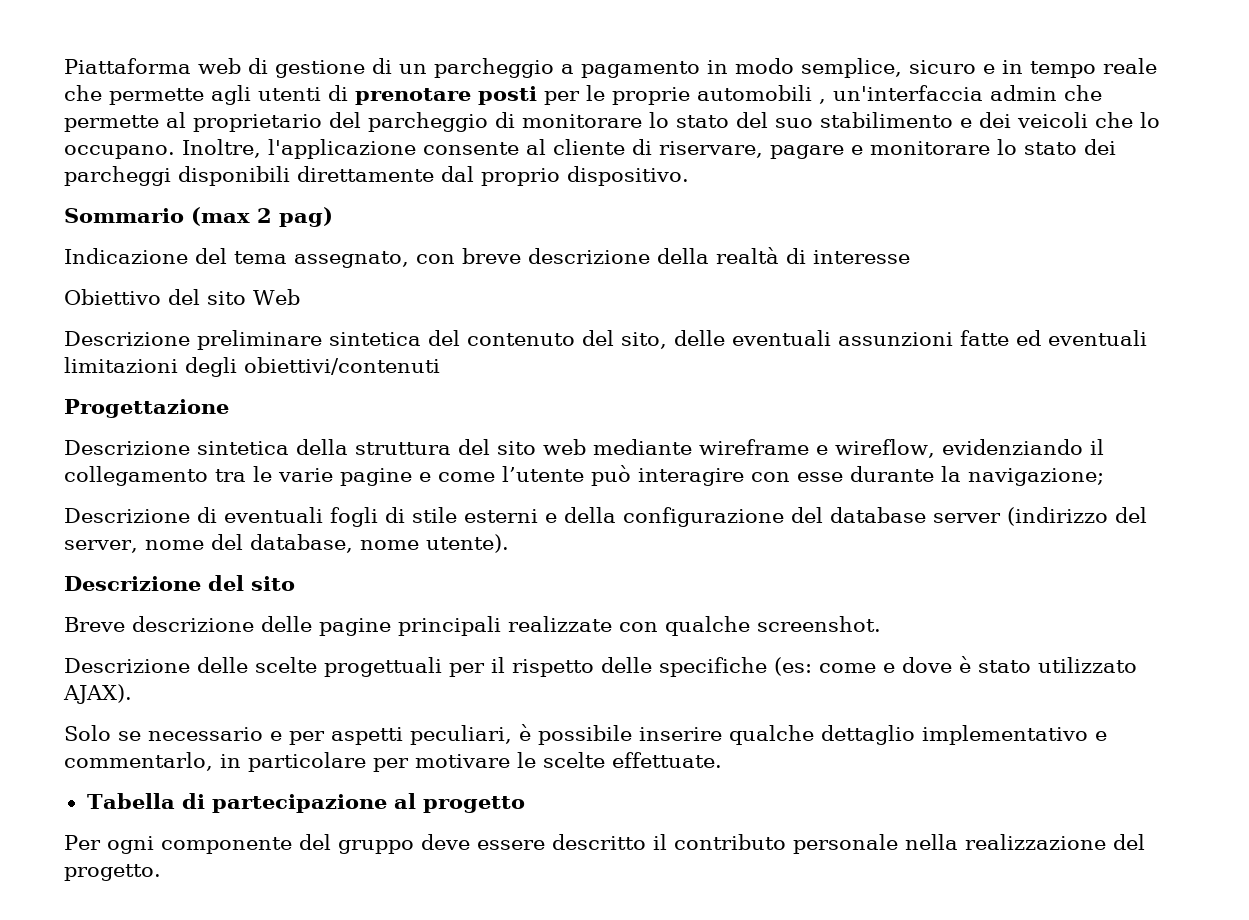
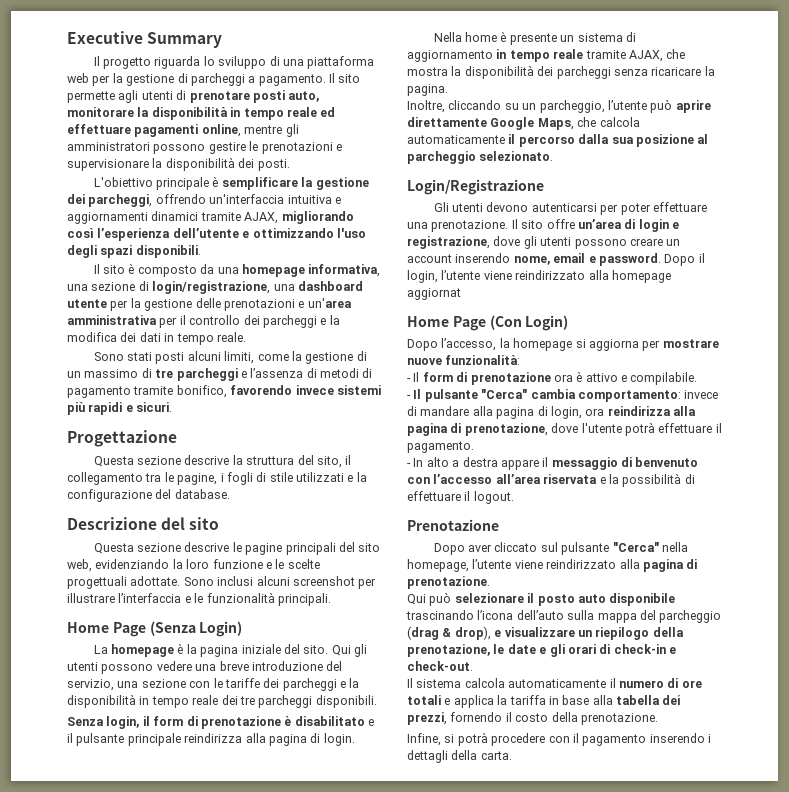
- Piattaforma web di gestione di un parcheggio a pagamento in modo semplice, sicuro e in tempo reale che permette agli utenti di prenotare posti per le proprie automobili , un'interfaccia admin che permette al proprietario del parcheggio di monitorare lo stato del suo stabilimento e dei veicoli che lo occupano. Inoltre, l'applicazione consente al cliente di riservare, pagare e monitorare lo stato dei parcheggi disponibili direttamente dal proprio dispositivo.
- Sommario (max 2 pag)
- Indicazione del tema assegnato, con breve descrizione della realtà di interesse
- Obiettivo del sito Web
- Descrizione preliminare sintetica del contenuto del sito, delle eventuali assunzioni fatte ed eventuali limitazioni degli obiettivi/contenuti
+ Executive Summary
+ Il progetto riguarda lo sviluppo di una piattaforma web per la gestione di parcheggi a pagamento. Il sito permette agli utenti di prenotare posti auto, monitorare la disponibilità in tempo reale ed effettuare pagamenti online, mentre gli amministratori possono gestire le prenotazioni e supervisionare la disponibilità dei posti.
+ L'obiettivo principale è semplificare la gestione dei parcheggi, offrendo un'interfaccia intuitiva e aggiornamenti dinamici tramite AJAX, migliorando così l’esperienza dell’utente e ottimizzando l'uso degli spazi disponibili.
+ Il sito è composto da una homepage informativa, una sezione di login/registrazione, una dashboard utente per la gestione delle prenotazioni e un'area amministrativa per il controllo dei parcheggi e la modifica dei dati in tempo reale.
+ Sono stati posti alcuni limiti, come la gestione di un massimo di tre parcheggi e l’assenza di metodi di pagamento tramite bonifico, favorendo invece sistemi più rapidi e sicuri.
  Progettazione
- Descrizione sintetica della struttura del sito web mediante wireframe e wireflow, evidenziando il collegamento tra le varie pagine e come l’utente può interagire con esse durante la navigazione;
- Descrizione di eventuali fogli di stile esterni e della configurazione del database server (indirizzo del server, nome del database, nome utente).
+ Questa sezione descrive la struttura del sito, il collegamento tra le pagine, i fogli di stile utilizzati e la configurazione del database.
  Descrizione del sito
- Breve descrizione delle pagine principali realizzate con qualche screenshot.
- Descrizione delle scelte progettuali per il rispetto delle specifiche (es: come e dove è stato utilizzato AJAX).
- Solo se necessario e per aspetti peculiari, è possibile inserire qualche dettaglio implementativo e commentarlo, in particolare per motivare le scelte effettuate.
- Tabella di partecipazione al progetto
- Per ogni componente del gruppo deve essere descritto il contributo personale nella realizzazione del progetto.
+ Questa sezione descrive le pagine principali del sito web, evidenziando la loro funzione e le scelte progettuali adottate. Sono inclusi alcuni screenshot per illustrare l’interfaccia e le funzionalità principali.
+ Home Page (Senza Login)
+ La homepage è la pagina iniziale del sito. Qui gli utenti possono vedere una breve introduzione del servizio, una sezione con le tariffe dei parcheggi e la disponibilità in tempo reale dei tre parcheggi disponibili.
+ Senza login, il form di prenotazione è disabilitato e il pulsante principale reindirizza alla pagina di login.
+ Nella home è presente un sistema di aggiornamento in tempo reale tramite AJAX, che mostra la disponibilità dei parcheggi senza ricaricare la pagina.
+ Inoltre, cliccando su un parcheggio, l’utente può aprire direttamente Google Maps, che calcola automaticamente il percorso dalla sua posizione al parcheggio selezionato.
+ Login/Registrazione
+ Gli utenti devono autenticarsi per poter effettuare una prenotazione. Il sito offre un’area di login e registrazione, dove gli utenti possono creare un account inserendo nome, email e password. Dopo il login, l’utente viene reindirizzato alla homepage aggiornat
+ Home Page (Con Login)
+ Dopo l’accesso, la homepage si aggiorna per mostrare nuove funzionalità:
+ - Il form di prenotazione ora è attivo e compilabile.
+ - Il pulsante "Cerca" cambia comportamento: invece di mandare alla pagina di login, ora reindirizza alla pagina di prenotazione, dove l'utente potrà effettuare il pagamento.
+ - In alto a destra appare il messaggio di benvenuto con l’accesso all’area riservata e la possibilità di effettuare il logout.
+ Prenotazione
+ Dopo aver cliccato sul pulsante "Cerca" nella homepage, l’utente viene reindirizzato alla pagina di prenotazione.
+ Qui può selezionare il posto auto disponibile trascinando l’icona dell’auto sulla mappa del parcheggio (drag & drop), e visualizzare un riepilogo della prenotazione, le date e gli orari di check-in e check-out.
+ Il sistema calcola automaticamente il numero di ore totali e applica la tariffa in base alla tabella dei prezzi, fornendo il costo della prenotazione.
+ Infine, si potrà procedere con il pagamento inserendo i dettagli della carta.

